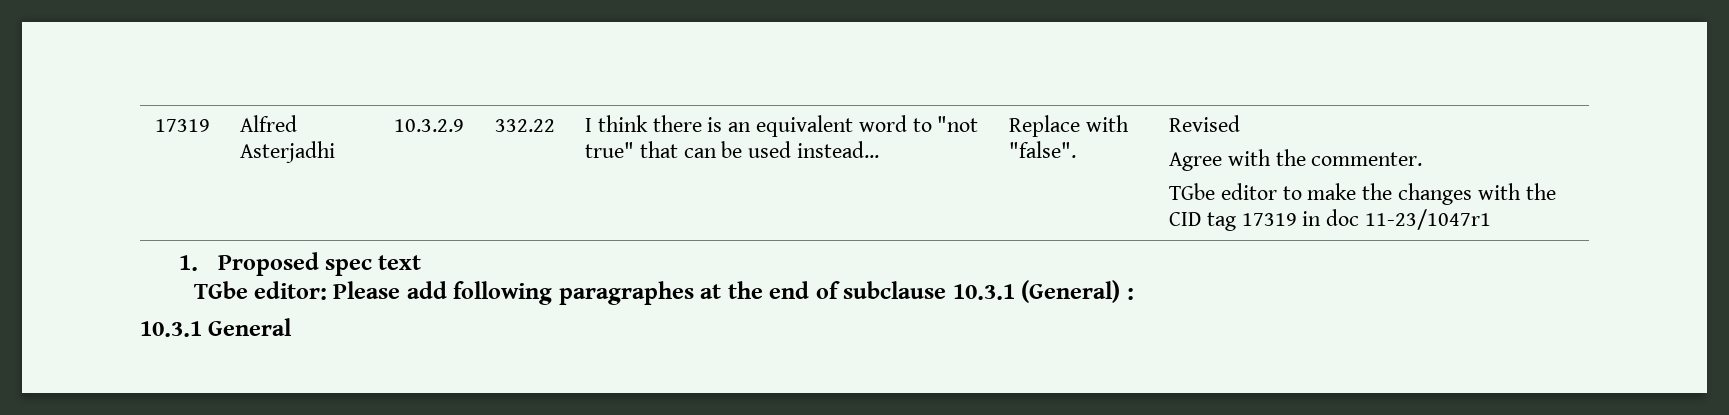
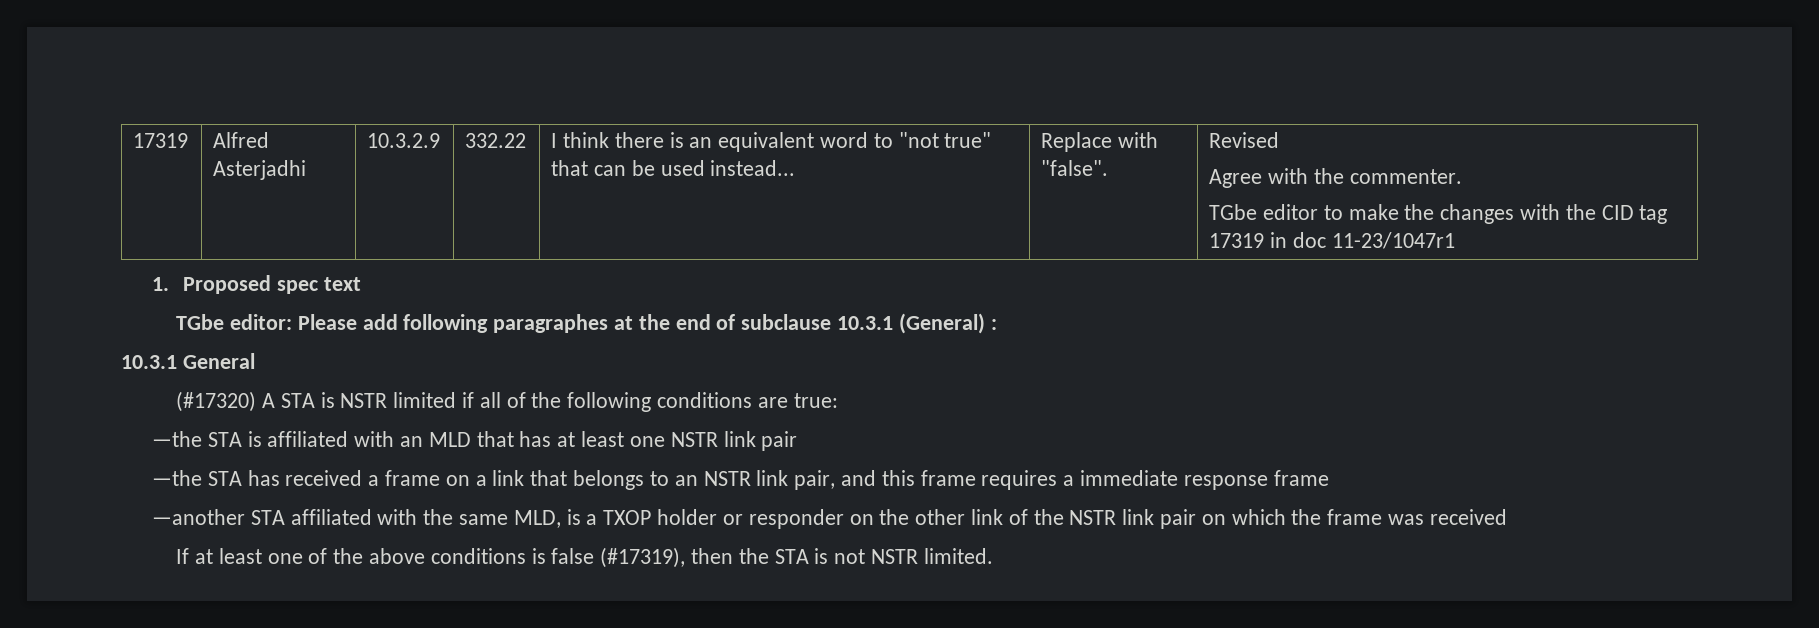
+ (#17320) A STA is NSTR limited if all of the following conditions are true:
+ —the STA is affiliated with an MLD that has at least one NSTR link pair
+ —the STA has received a frame on a link that belongs to an NSTR link pair, and this frame requires a immediate response frame
+ —another STA affiliated with the same MLD, is a TXOP holder or responder on the other link of the NSTR link pair on which the frame was received
+ If at least one of the above conditions is false (#17319), then the STA is not NSTR limited.

